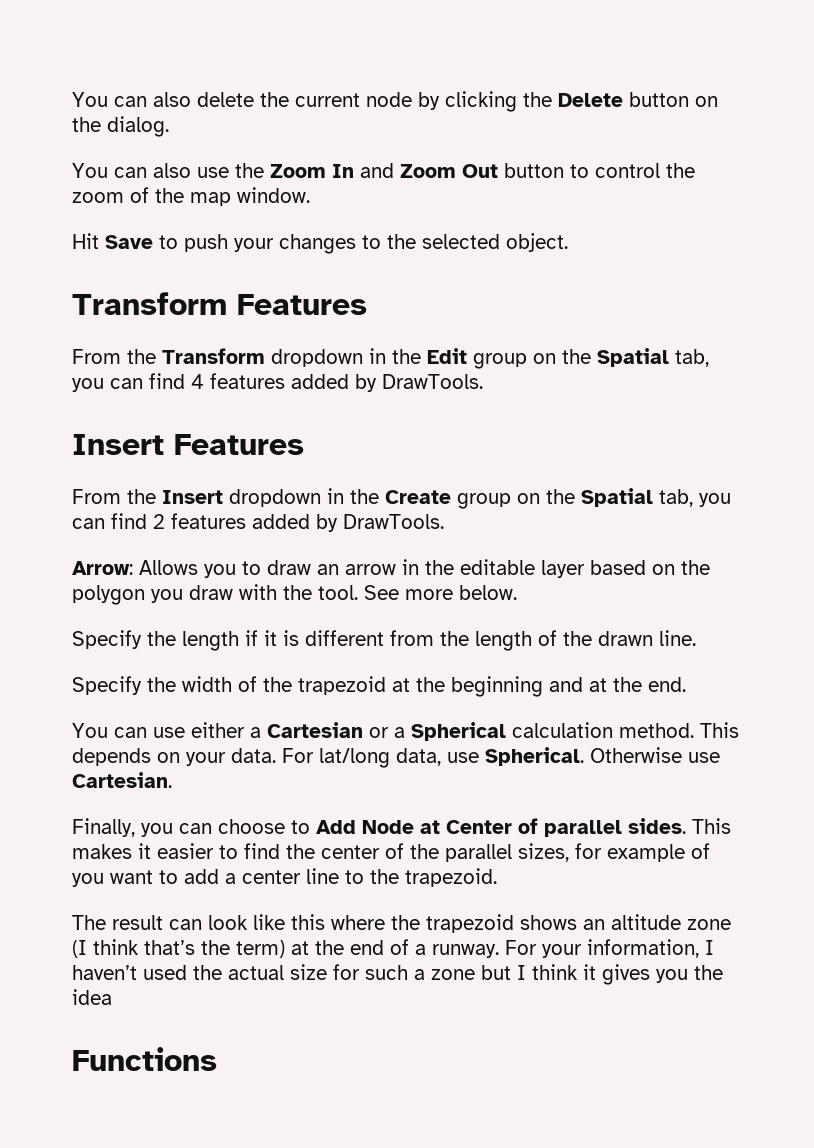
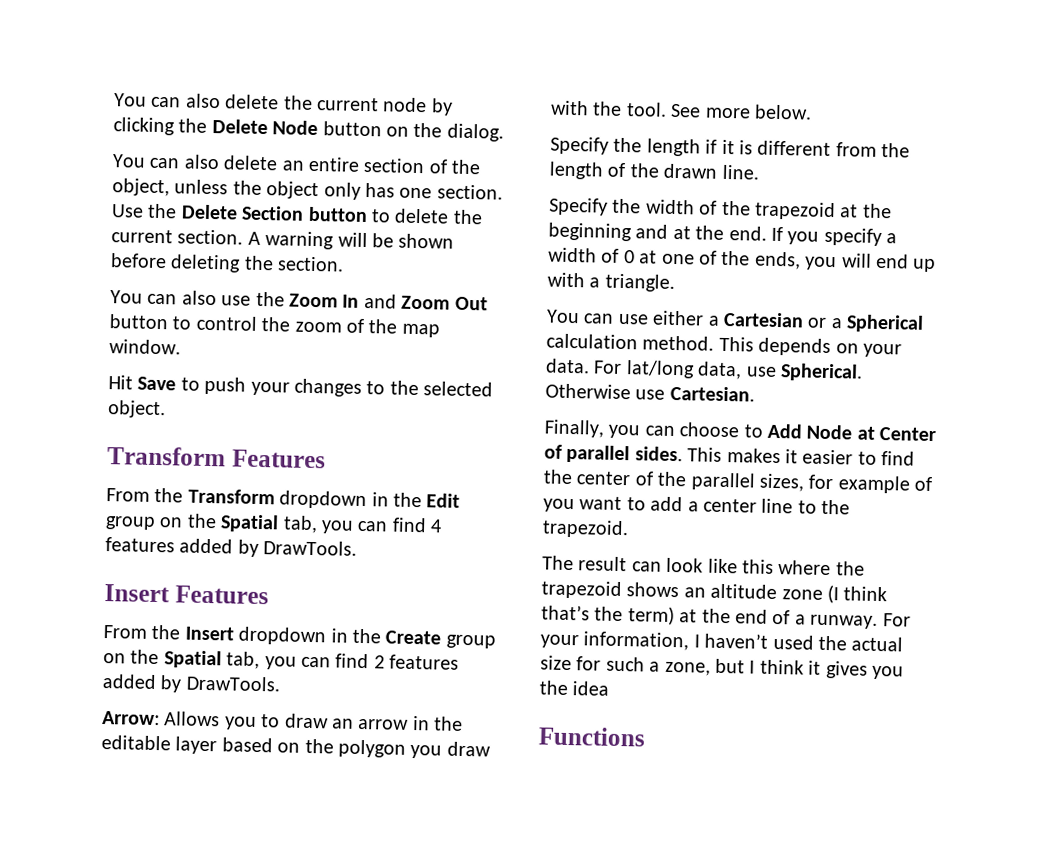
- You can also delete the current node by clicking the Delete button on the dialog.
+ You can also delete the current node by clicking the Delete Node button on the dialog.
+ You can also delete an entire section of the object, unless the object only has one section. Use the Delete Section button to delete the current section. A warning will be shown before deleting the section.
+ If you specify a width of 0 at one of the ends, you will end up with a triangle.
- For your information, I haven’t used the actual size for such a zone but I think it gives you the idea
+ For your information, I haven’t used the actual size for such a zone, but I think it gives you the idea

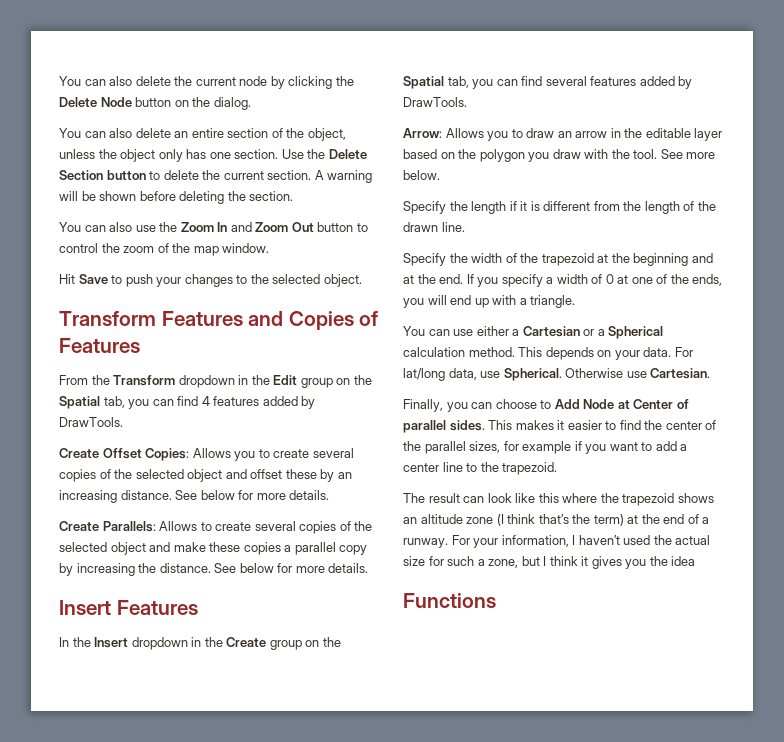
- Transform Features
+ Transform Features and Copies of Features
+ Create Offset Copies: Allows you to create several copies of the selected object and offset these by an increasing distance. See below for more details.
+ Create Parallels: Allows to create several copies of the selected object and make these copies a parallel copy by increasing the distance. See below for more details.
- From the Insert dropdown in the Create group on the Spatial tab, you can find 2 features added by DrawTools.
+ In the Insert dropdown in the Create group on the Spatial tab, you can find several features added by DrawTools.
- This makes it easier to find the center of the parallel sizes, for example of you want to add a center line to the trapezoid.
+ This makes it easier to find the center of the parallel sizes, for example if you want to add a center line to the trapezoid.

